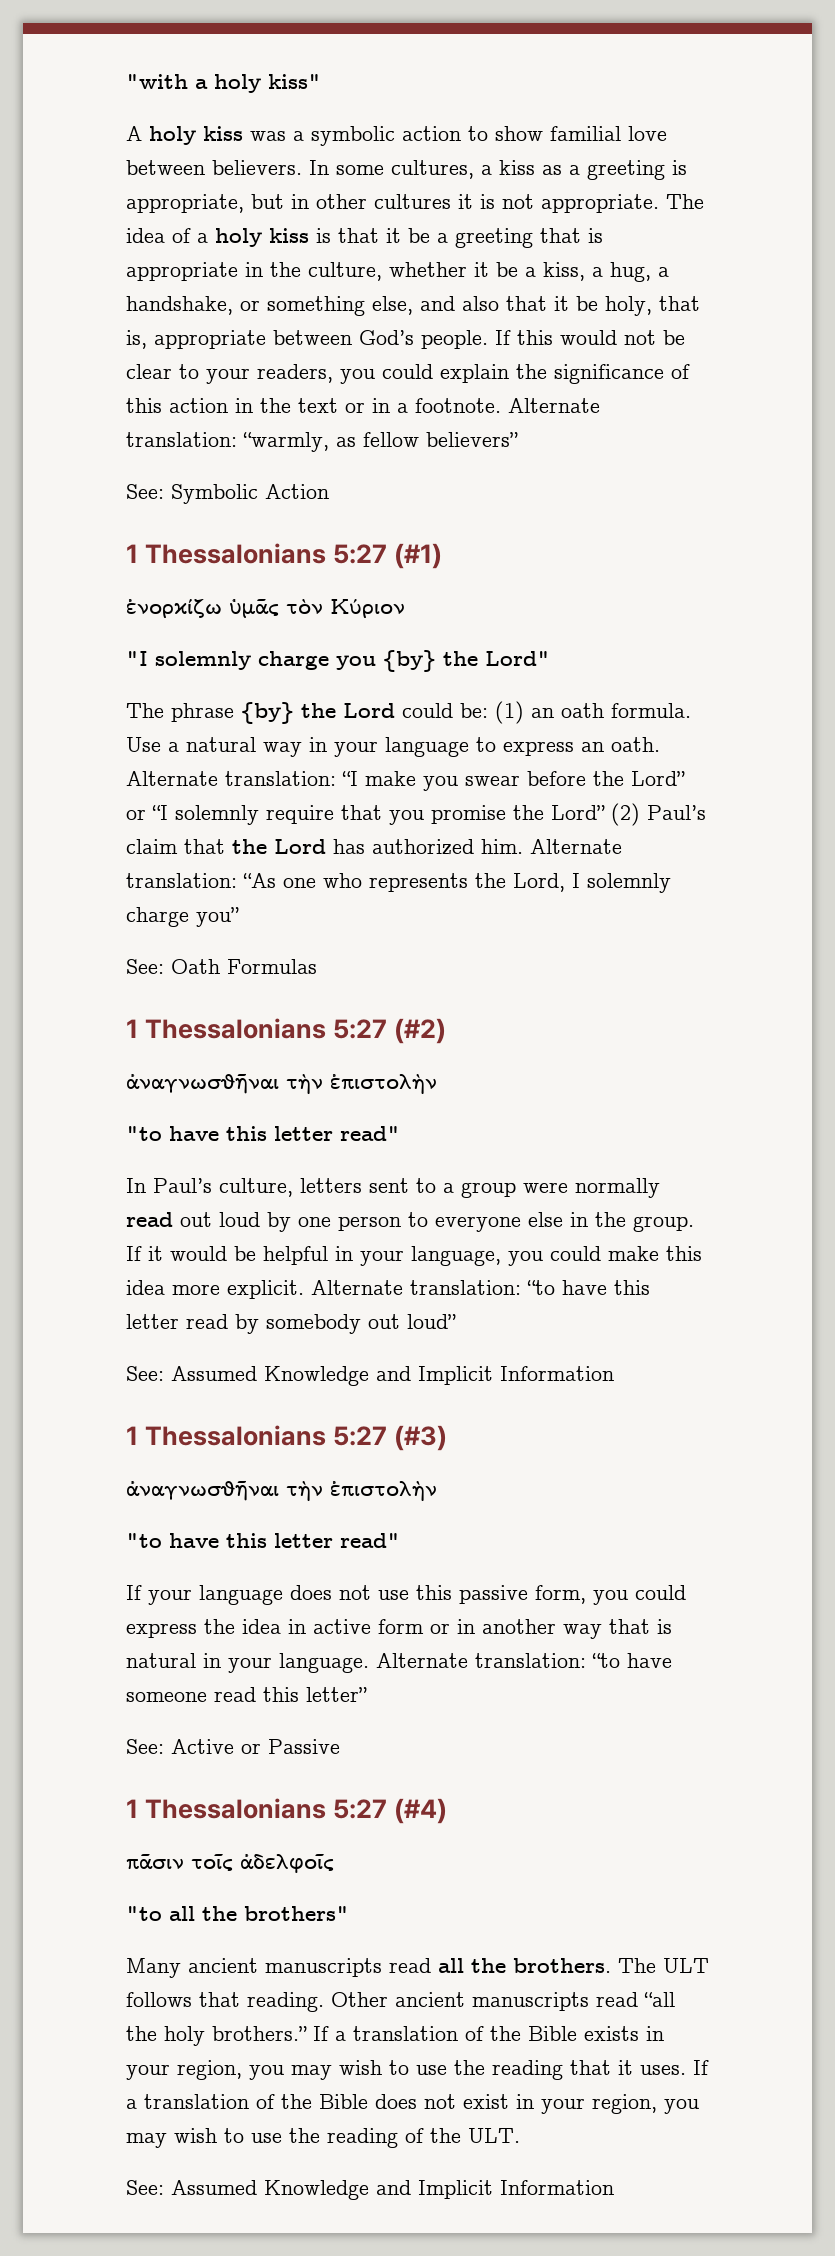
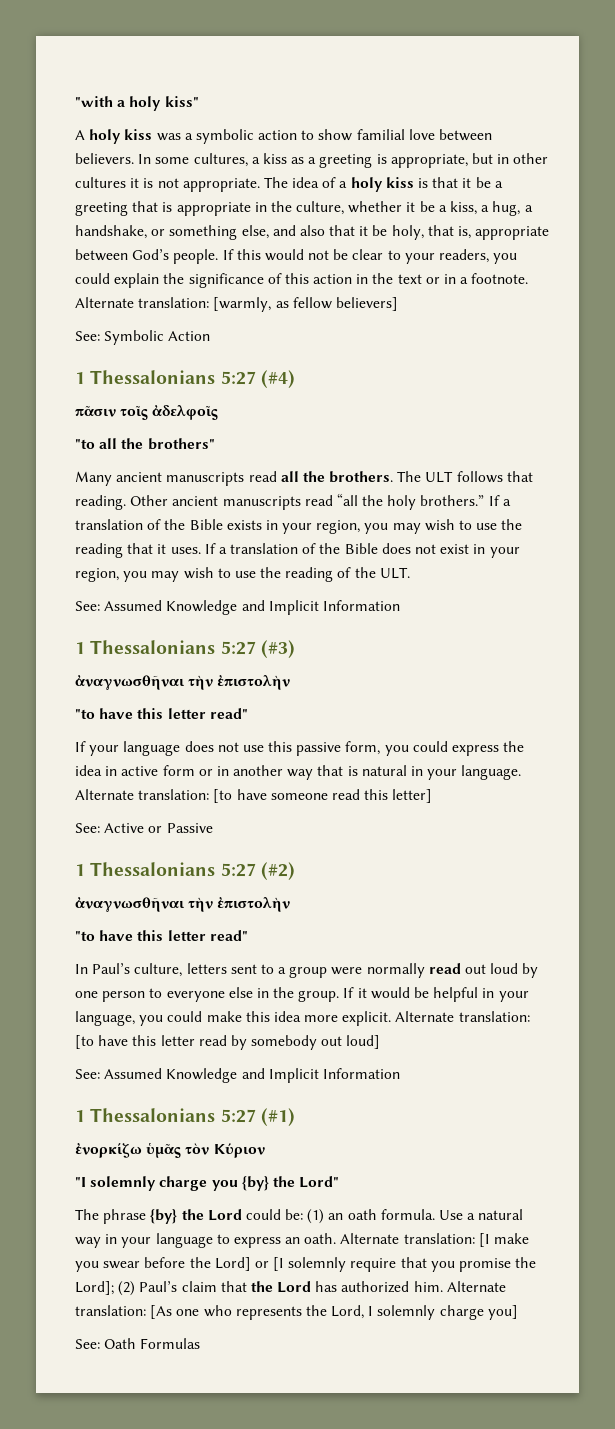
- Alternate translation: “warmly, as fellow believers”
+ Alternate translation: [warmly, as fellow believers]
- 1 Thessalonians 5:27 (#1)
- ἐνορκίζω ὑμᾶς τὸν Κύριον
- "I solemnly charge you {by} the Lord"
- The phrase {by} the Lord could be: (1) an oath formula. Use a natural way in your language to express an oath. Alternate translation: “I make you swear before the Lord” or “I solemnly require that you promise the Lord” (2) Paul’s claim that the Lord has authorized him. Alternate translation: “As one who represents the Lord, I solemnly charge you”
- See: Oath Formulas
- 1 Thessalonians 5:27 (#2)
- ἀναγνωσθῆναι τὴν ἐπιστολὴν
- "to have this letter read"
- In Paul’s culture, letters sent to a group were normally read out loud by one person to everyone else in the group. If it would be helpful in your language, you could make this idea more explicit. Alternate translation: “to have this letter read by somebody out loud”
- See: Assumed Knowledge and Implicit Information
- 1 Thessalonians 5:27 (#3)
- ἀναγνωσθῆναι τὴν ἐπιστολὴν
- "to have this letter read"
- If your language does not use this passive form, you could express the idea in active form or in another way that is natural in your language. Alternate translation: “to have someone read this letter”
- See: Active or Passive
+ 1 Thessalonians 5:27 (#3)
+ ἀναγνωσθῆναι τὴν ἐπιστολὴν
+ "to have this letter read"
+ If your language does not use this passive form, you could express the idea in active form or in another way that is natural in your language. Alternate translation: [to have someone read this letter]
+ See: Active or Passive
+ 1 Thessalonians 5:27 (#2)
+ ἀναγνωσθῆναι τὴν ἐπιστολὴν
+ "to have this letter read"
+ In Paul’s culture, letters sent to a group were normally read out loud by one person to everyone else in the group. If it would be helpful in your language, you could make this idea more explicit. Alternate translation: [to have this letter read by somebody out loud]
+ See: Assumed Knowledge and Implicit Information
+ 1 Thessalonians 5:27 (#1)
+ ἐνορκίζω ὑμᾶς τὸν Κύριον
+ "I solemnly charge you {by} the Lord"
+ The phrase {by} the Lord could be: (1) an oath formula. Use a natural way in your language to express an oath. Alternate translation: [I make you swear before the Lord] or [I solemnly require that you promise the Lord]; (2) Paul’s claim that the Lord has authorized him. Alternate translation: [As one who represents the Lord, I solemnly charge you]
+ See: Oath Formulas

